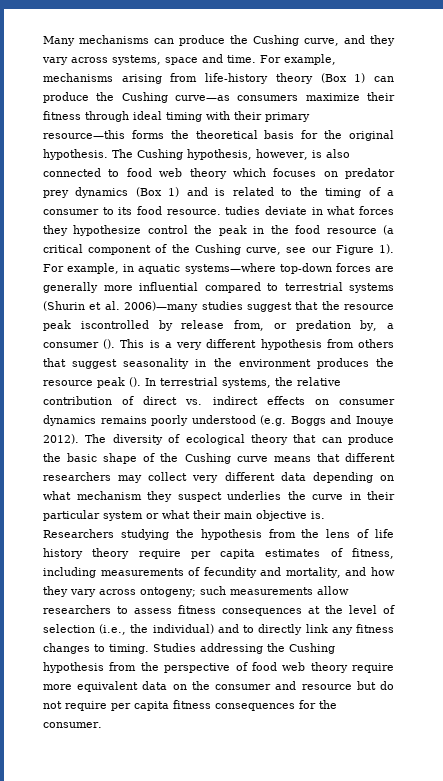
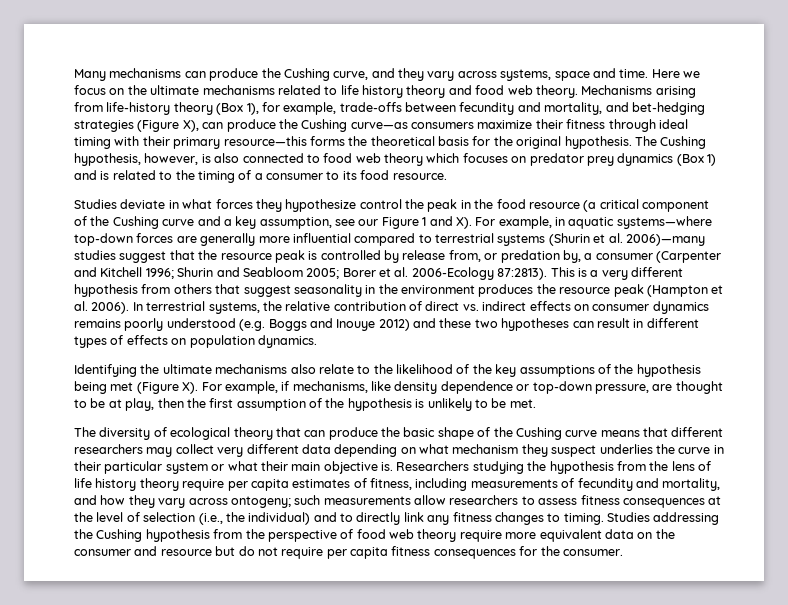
- For example, mechanisms arising from life-history theory (Box 1) can produce the Cushing curve—as consumers maximize their fitness through ideal timing with their primary resource—this forms the theoretical basis for the original hypothesis.
+ Here we focus on the ultimate mechanisms related to life history theory and food web theory. Mechanisms arising from life-history theory (Box 1), for example, trade-offs between fecundity and mortality, and bet-hedging strategies (Figure X), can produce the Cushing curve—as consumers maximize their fitness through ideal timing with their primary resource—this forms the theoretical basis for the original hypothesis.
- The Cushing hypothesis, however, is also connected to food web theory which focuses on predator prey dynamics (Box 1) and is related to the timing of a consumer to its food resource. tudies deviate in what forces they hypothesize control the peak in the food resource (a critical component of the Cushing curve, see our Figure 1). For example, in aquatic systems—where top-down forces are generally more influential compared to terrestrial systems (Shurin et al. 2006)—many studies suggest that the resource peak iscontrolled by release from, or predation by, a consumer ().
+ The Cushing hypothesis, however, is also connected to food web theory which focuses on predator prey dynamics (Box 1) and is related to the timing of a consumer to its food resource.
+ Studies deviate in what forces they hypothesize control the peak in the food resource (a critical component of the Cushing curve and a key assumption, see our Figure 1 and X). For example, in aquatic systems—where top-down forces are generally more influential compared to terrestrial systems (Shurin et al. 2006)—many studies suggest that the resource peak is controlled by release from, or predation by, a consumer (Carpenter and Kitchell 1996; Shurin and Seabloom 2005; Borer et al. 2006-Ecology 87:2813).
- This is a very different hypothesis from others that suggest seasonality in the environment produces the resource peak ().
+ This is a very different hypothesis from others that suggest seasonality in the environment produces the resource peak (Hampton et al. 2006).
- In terrestrial systems, the relative contribution of direct vs. indirect effects on consumer dynamics remains poorly understood (e.g. Boggs and Inouye 2012). The diversity of ecological theory that can produce the basic shape of the Cushing curve means that different researchers may collect very different data depending on what mechanism they suspect underlies the curve in their particular system or what their main objective is.
+ In terrestrial systems, the relative contribution of direct vs. indirect effects on consumer dynamics remains poorly understood (e.g. Boggs and Inouye 2012) and these two hypotheses can result in different types of effects on population dynamics.
+ Identifying the ultimate mechanisms also relate to the likelihood of the key assumptions of the hypothesis being met (Figure X). For example, if mechanisms, like density dependence or top-down pressure, are thought to be at play, then the first assumption of the hypothesis is unlikely to be met.
+ The diversity of ecological theory that can produce the basic shape of the Cushing curve means that different researchers may collect very different data depending on what mechanism they suspect underlies the curve in their particular system or what their main objective is.

